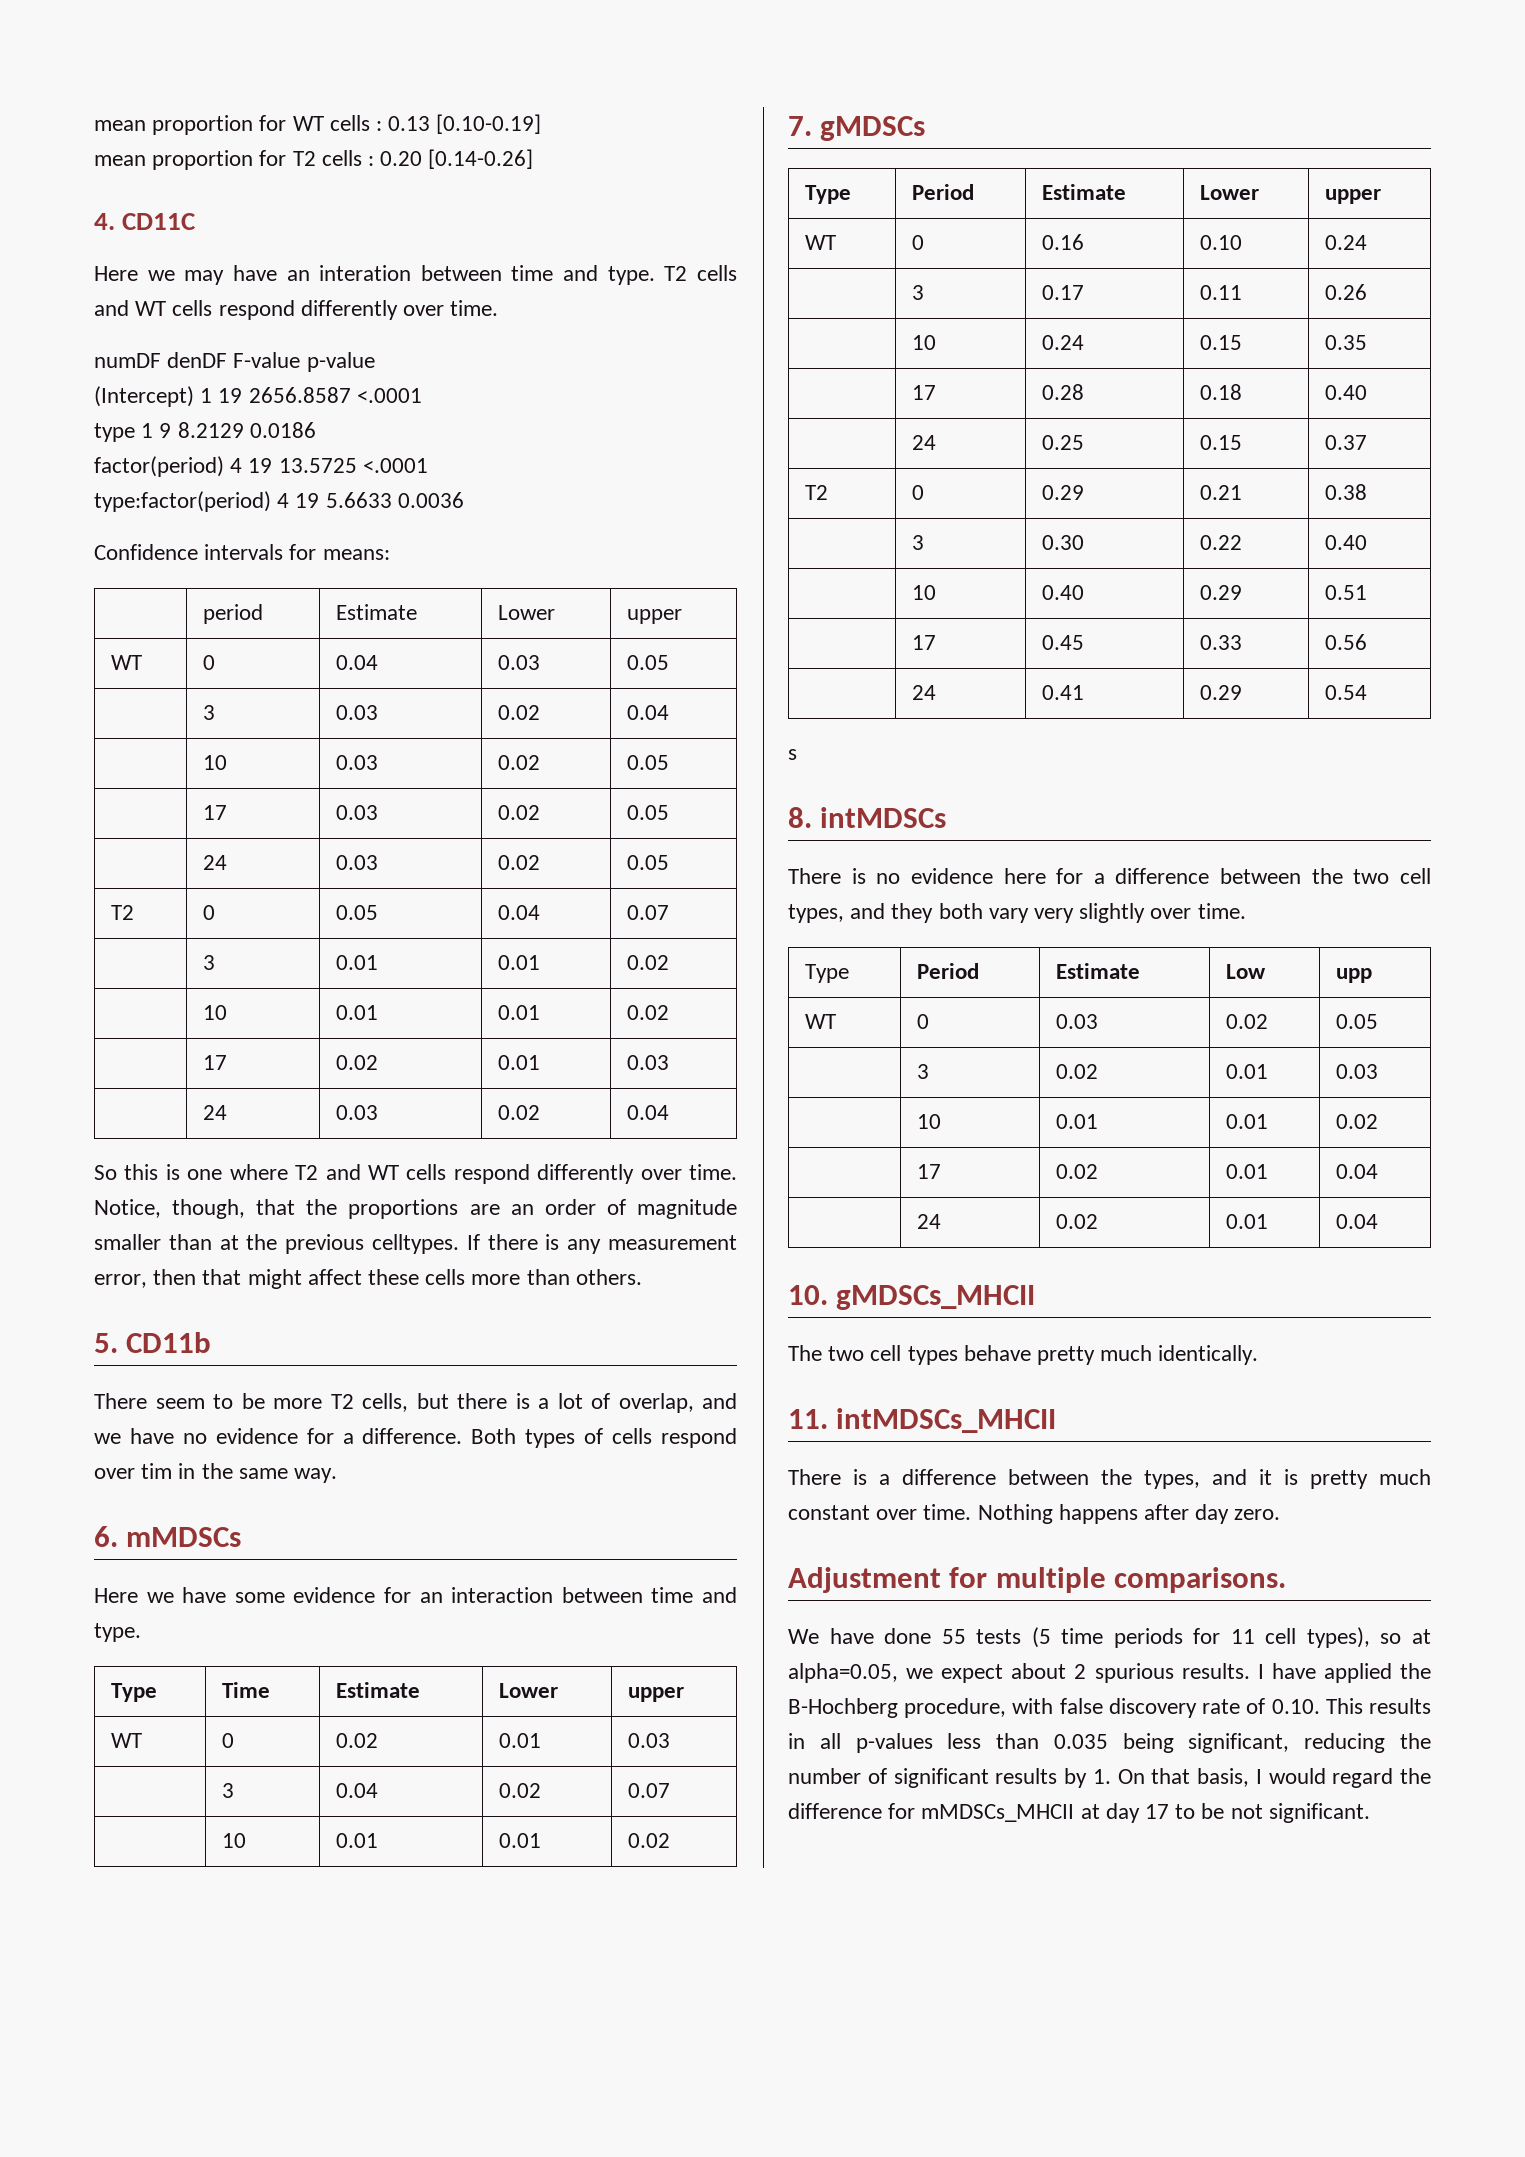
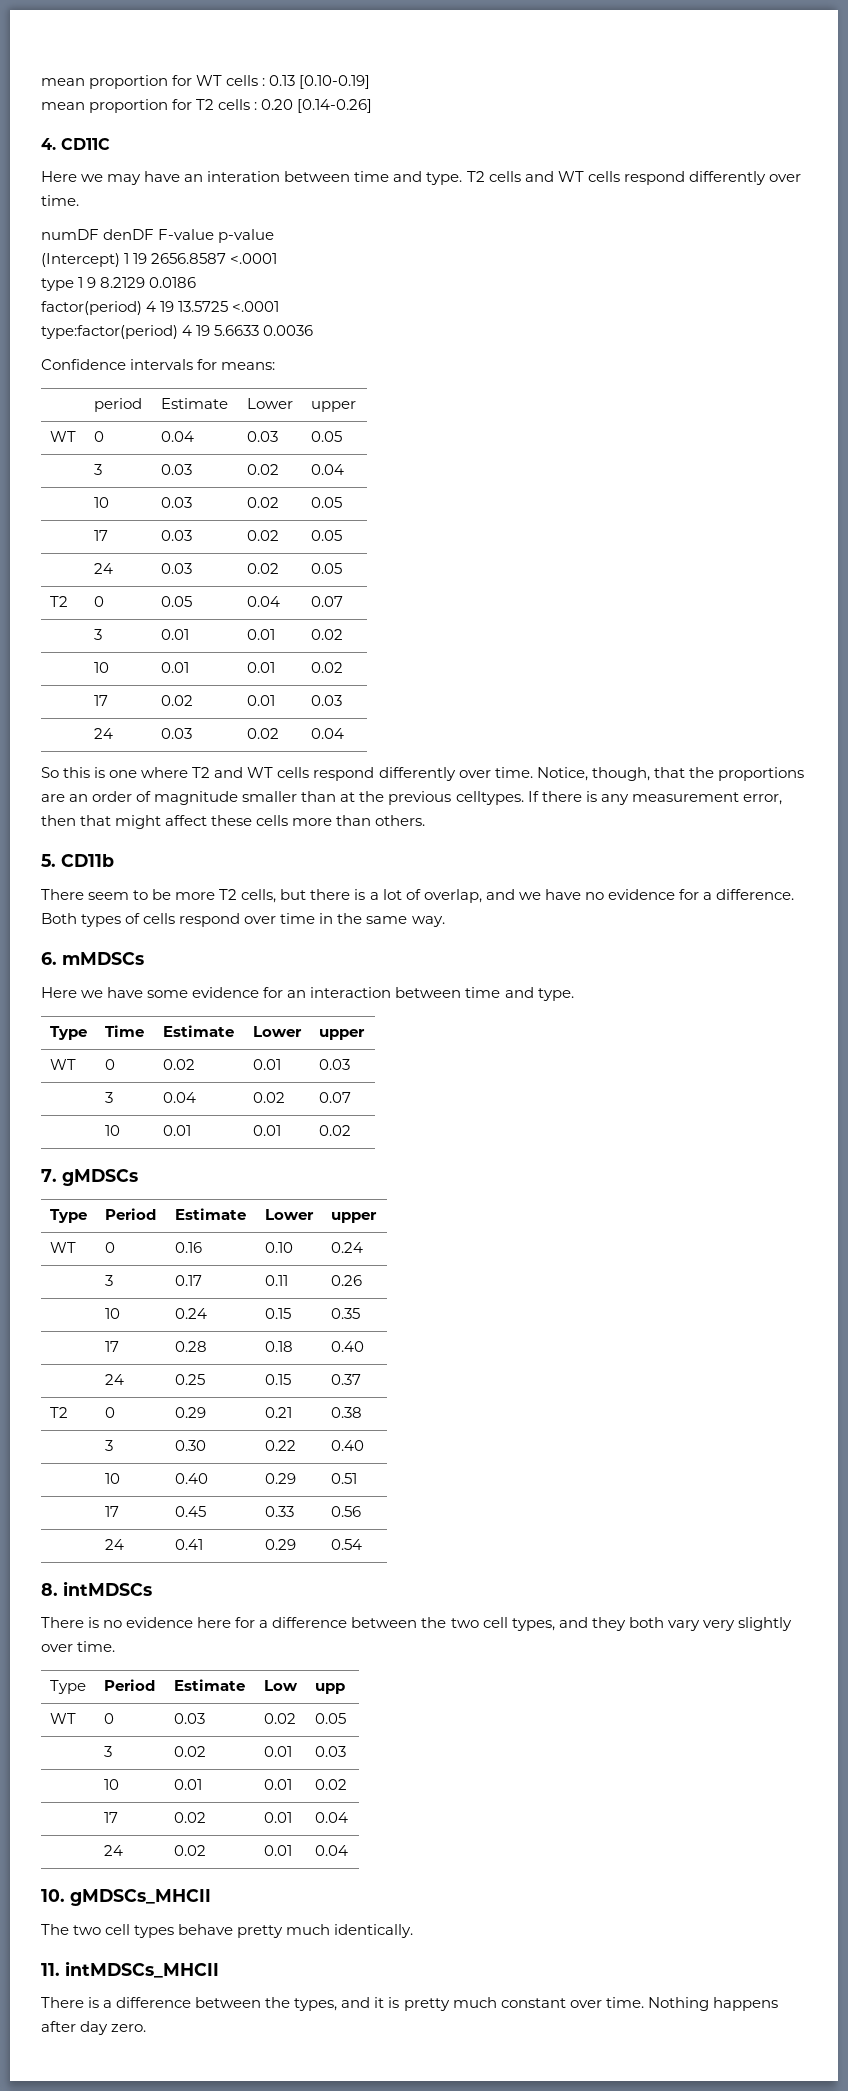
- Both types of cells respond over tim in the same way.
+ Both types of cells respond over time in the same way.
- s
- Adjustment for multiple comparisons.
- We have done 55 tests (5 time periods for 11 cell types), so at alpha=0.05, we expect about 2 spurious results. I have applied the B-Hochberg procedure, with false discovery rate of 0.10. This results in all p-values less than 0.035 being significant, reducing the number of significant results by 1. On that basis, I would regard the difference for mMDSCs_MHCII at day 17 to be not significant.

